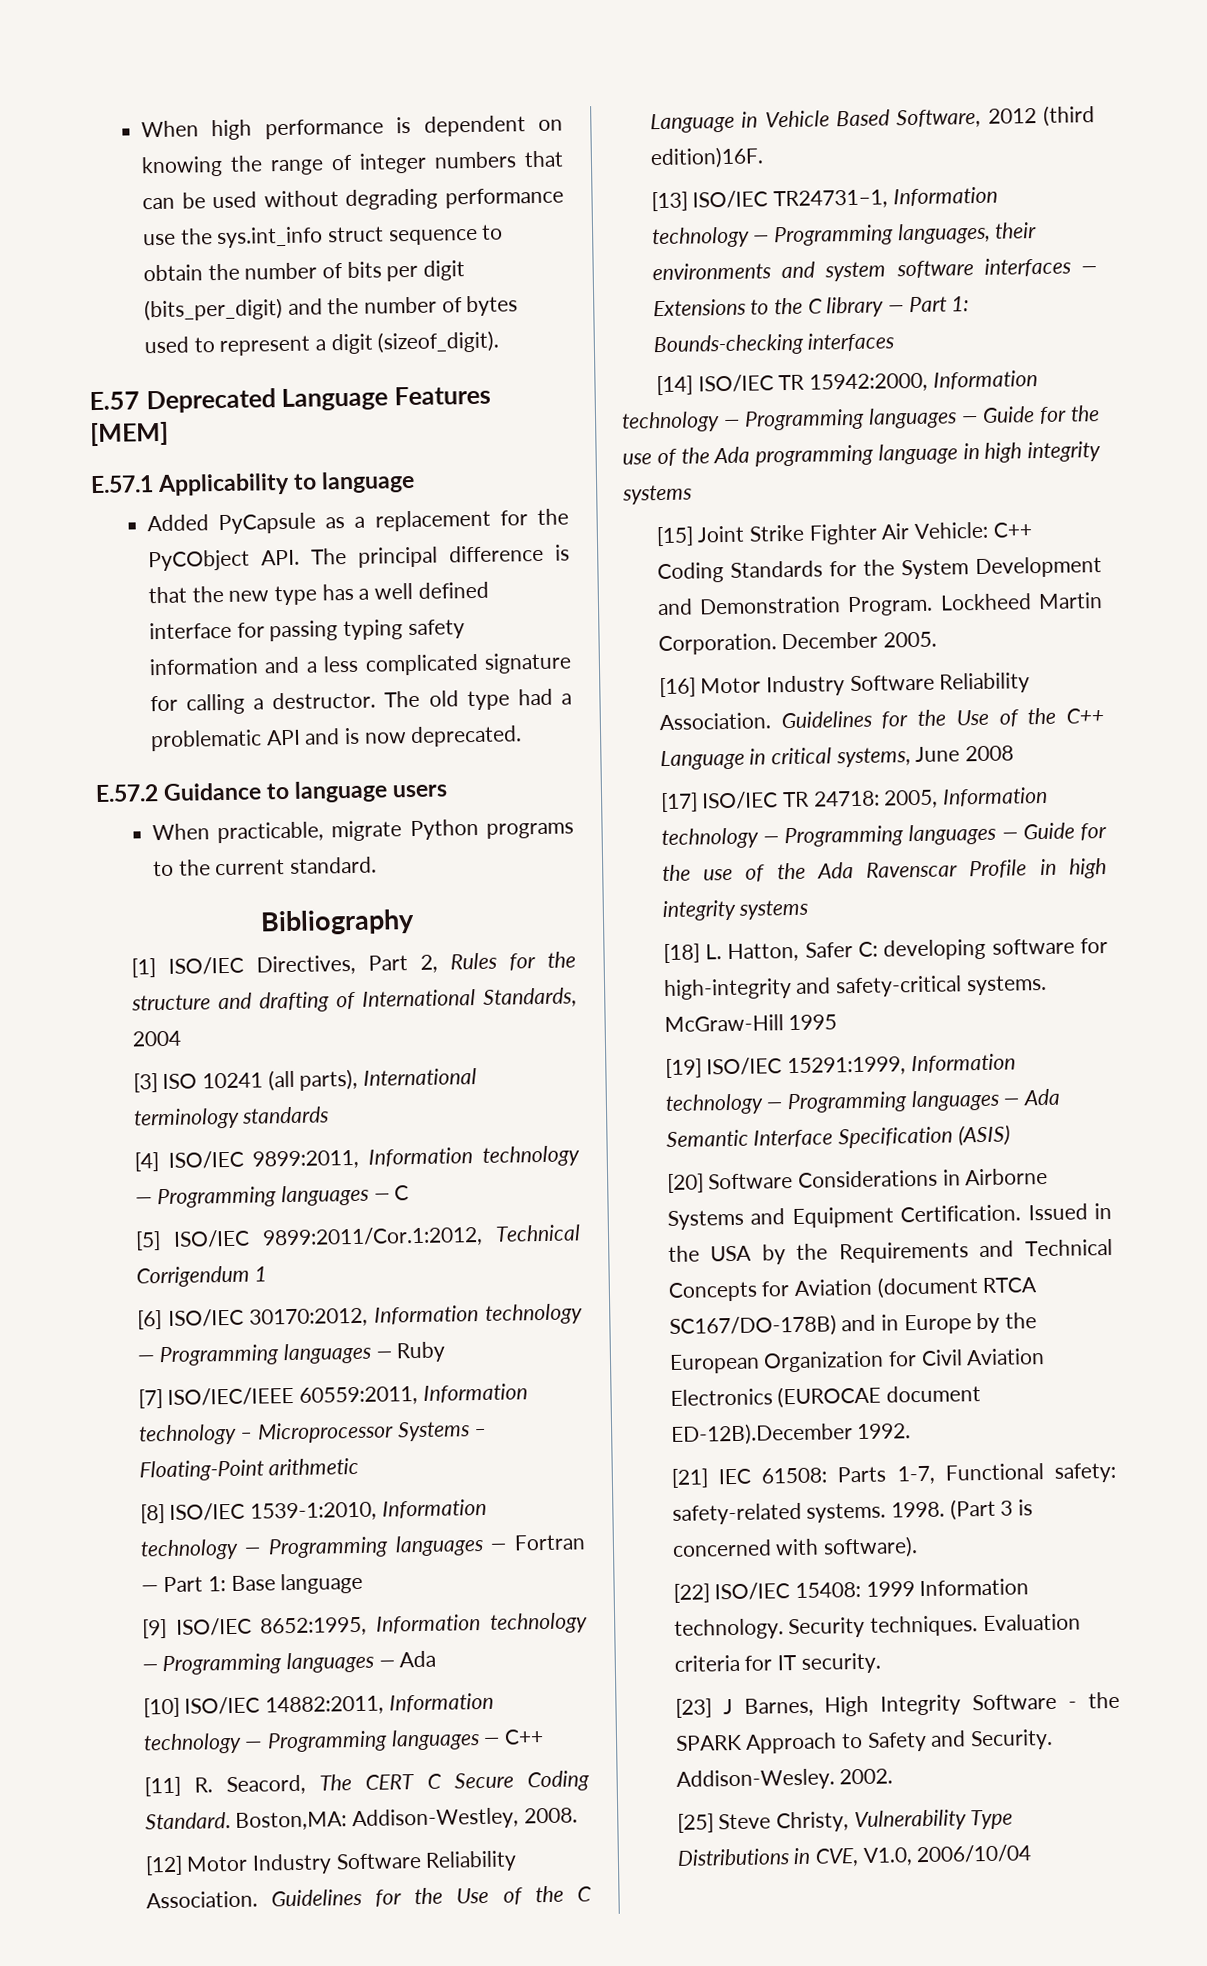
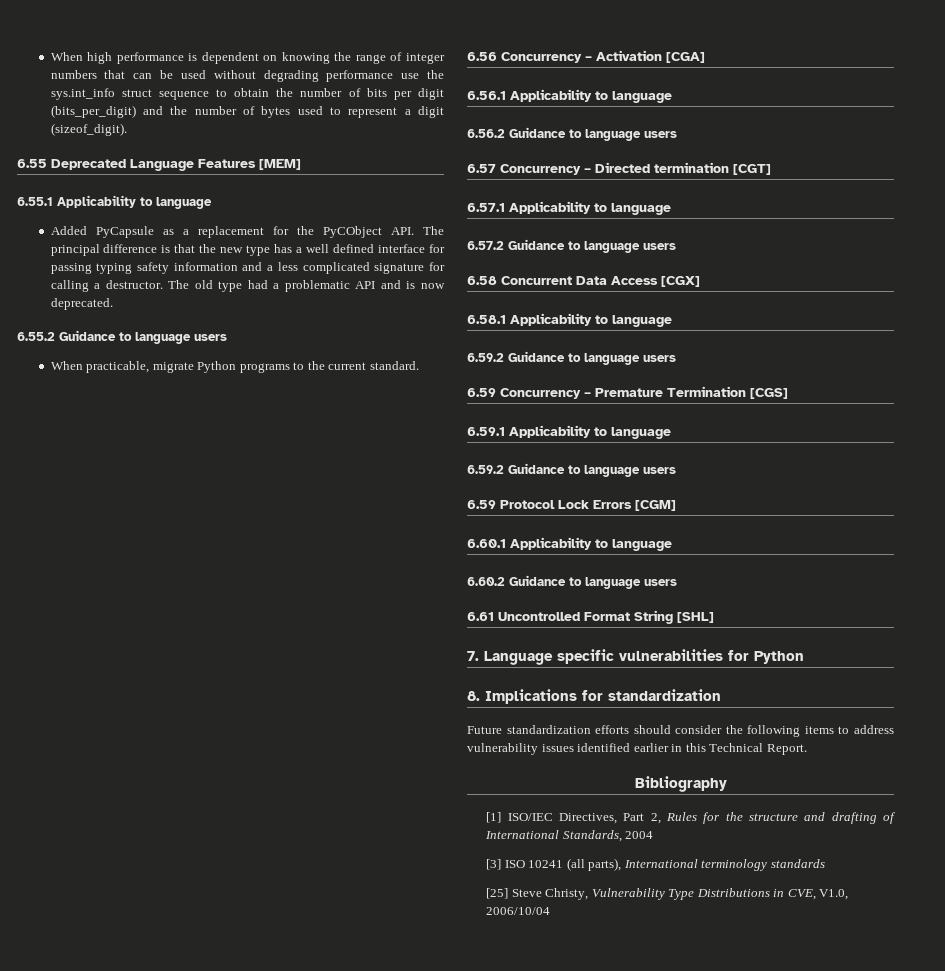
- E.57 Deprecated Language Features [MEM]
+ 6.55 Deprecated Language Features [MEM]
- E.57.1 Applicability to language
+ 6.55.1 Applicability to language
- E.57.2 Guidance to language users
+ 6.55.2 Guidance to language users
+ 6.56 Concurrency – Activation [CGA]
+ 6.56.1 Applicability to language
+ 6.56.2 Guidance to language users
+ 6.57 Concurrency – Directed termination [CGT]
+ 6.57.1 Applicability to language
+ 6.57.2 Guidance to language users
+ 6.58 Concurrent Data Access [CGX]
+ 6.58.1 Applicability to language
+ 6.59.2 Guidance to language users
+ 6.59 Concurrency – Premature Termination [CGS]
+ 6.59.1 Applicability to language
+ 6.59.2 Guidance to language users
+ 6.59 Protocol Lock Errors [CGM]
+ 6.60.1 Applicability to language
+ 6.60.2 Guidance to language users
+ 6.61 Uncontrolled Format String [SHL]
+ 7. Language specific vulnerabilities for Python
+ 8. Implications for standardization
+ Future standardization efforts should consider the following items to address vulnerability issues identified earlier in this Technical Report.
- [4] ISO/IEC 9899:2011, Information technology — Programming languages — C
- [5] ISO/IEC 9899:2011/Cor.1:2012, Technical Corrigendum 1
- [6] ISO/IEC 30170:2012, Information technology — Programming languages — Ruby
- [7] ISO/IEC/IEEE 60559:2011, Information technology – Microprocessor Systems – Floating-Point arithmetic
- [8] ISO/IEC 1539-1:2010, Information technology — Programming languages — Fortran — Part 1: Base language
- [9] ISO/IEC 8652:1995, Information technology — Programming languages — Ada
- [10] ISO/IEC 14882:2011, Information technology — Programming languages — C++
- [11] R. Seacord, The CERT C Secure Coding Standard. Boston,MA: Addison-Westley, 2008.
- [12] Motor Industry Software Reliability Association. Guidelines for the Use of the C Language in Vehicle Based Software, 2012 (third edition)16F.
- [13] ISO/IEC TR24731–1, Information technology — Programming languages, their environments and system software interfaces — Extensions to the C library — Part 1: Bounds-checking interfaces
- [14] ISO/IEC TR 15942:2000, Information technology — Programming languages — Guide for the use of the Ada programming language in high integrity systems
- [15] Joint Strike Fighter Air Vehicle: C++ Coding Standards for the System Development and Demonstration Program. Lockheed Martin Corporation. December 2005.
- [16] Motor Industry Software Reliability Association. Guidelines for the Use of the C++ Language in critical systems, June 2008
- [17] ISO/IEC TR 24718: 2005, Information technology — Programming languages — Guide for the use of the Ada Ravenscar Profile in high integrity systems
- [18] L. Hatton, Safer C: developing software for high-integrity and safety-critical systems. McGraw-Hill 1995
- [19] ISO/IEC 15291:1999, Information technology — Programming languages — Ada Semantic Interface Specification (ASIS)
- [20] Software Considerations in Airborne Systems and Equipment Certification. Issued in the USA by the Requirements and Technical Concepts for Aviation (document RTCA SC167/DO-178B) and in Europe by the European Organization for Civil Aviation Electronics (EUROCAE document ED-12B).December 1992.
- [21] IEC 61508: Parts 1-7, Functional safety: safety-related systems. 1998. (Part 3 is concerned with software).
- [22] ISO/IEC 15408: 1999 Information technology. Security techniques. Evaluation criteria for IT security.
- [23] J Barnes, High Integrity Software - the SPARK Approach to Safety and Security. Addison-Wesley. 2002.

